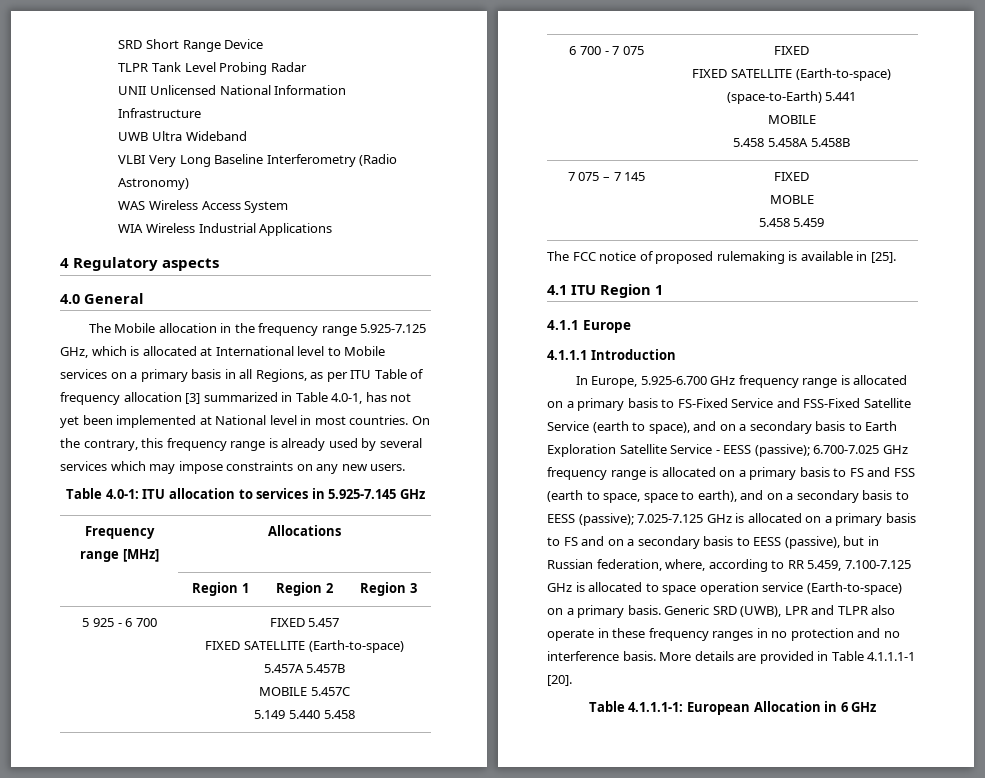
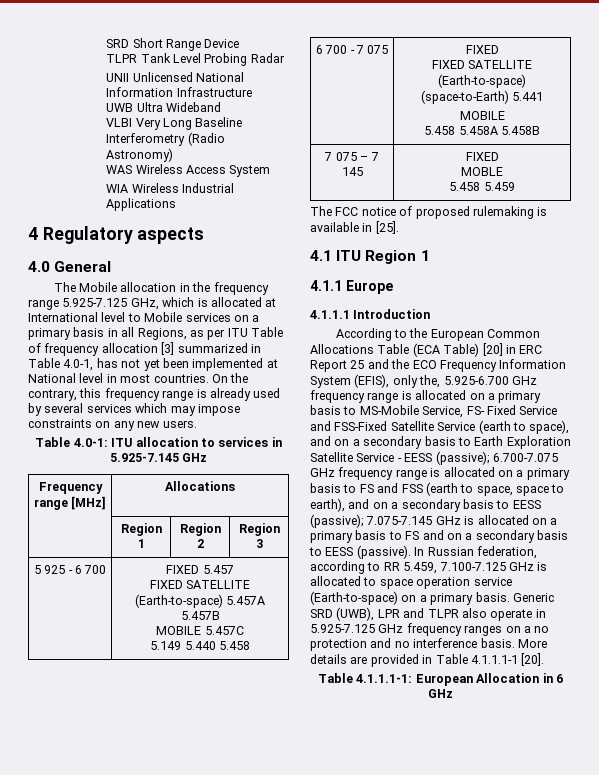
- In Europe, 5.925-6.700 GHz frequency range is allocated on a primary basis to FS-Fixed Service and FSS-Fixed Satellite Service (earth to space), and on a secondary basis to Earth Exploration Satellite Service - EESS (passive);
+ According to the European Common Allocations Table (ECA Table) [20] in ERC Report 25 and the ECO Frequency Information System (EFIS), only the, 5.925-6.700 GHz frequency range is allocated on a primary basis to MS-Mobile Service, FS- Fixed Service and FSS-Fixed Satellite Service (earth to space), and on a secondary basis to Earth Exploration Satellite Service - EESS (passive);
- 6.700-7.025 GHz frequency range is allocated on a primary basis to FS and FSS (earth to space, space to earth), and on a secondary basis to EESS (passive);
+ 6.700-7.075 GHz frequency range is allocated on a primary basis to FS and FSS (earth to space, space to earth), and on a secondary basis to EESS (passive);
- 7.025-7.125 GHz is allocated on a primary basis to FS and on a secondary basis to EESS (passive), but in Russian federation, where, according to RR 5.459, 7.100-7.125 GHz is allocated to space operation service (Earth-to-space) on a primary basis.
+ 7.075-7.145 GHz is allocated on a primary basis to FS and on a secondary basis to EESS (passive). In Russian federation, according to RR 5.459, 7.100-7.125 GHz is allocated to space operation service (Earth-to-space) on a primary basis.
- Generic SRD (UWB), LPR and TLPR also operate in these frequency ranges in no protection and no interference basis.
+ Generic SRD (UWB), LPR and TLPR also operate in 5.925-7.125 GHz frequency ranges on a no protection and no interference basis.

